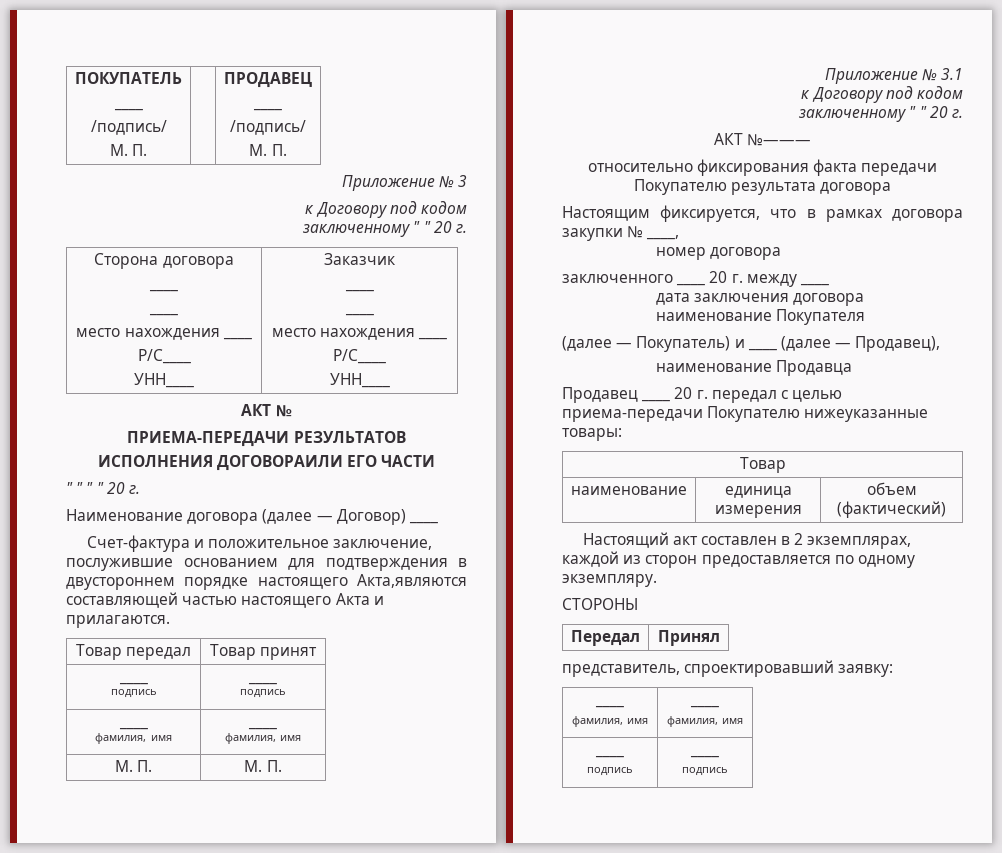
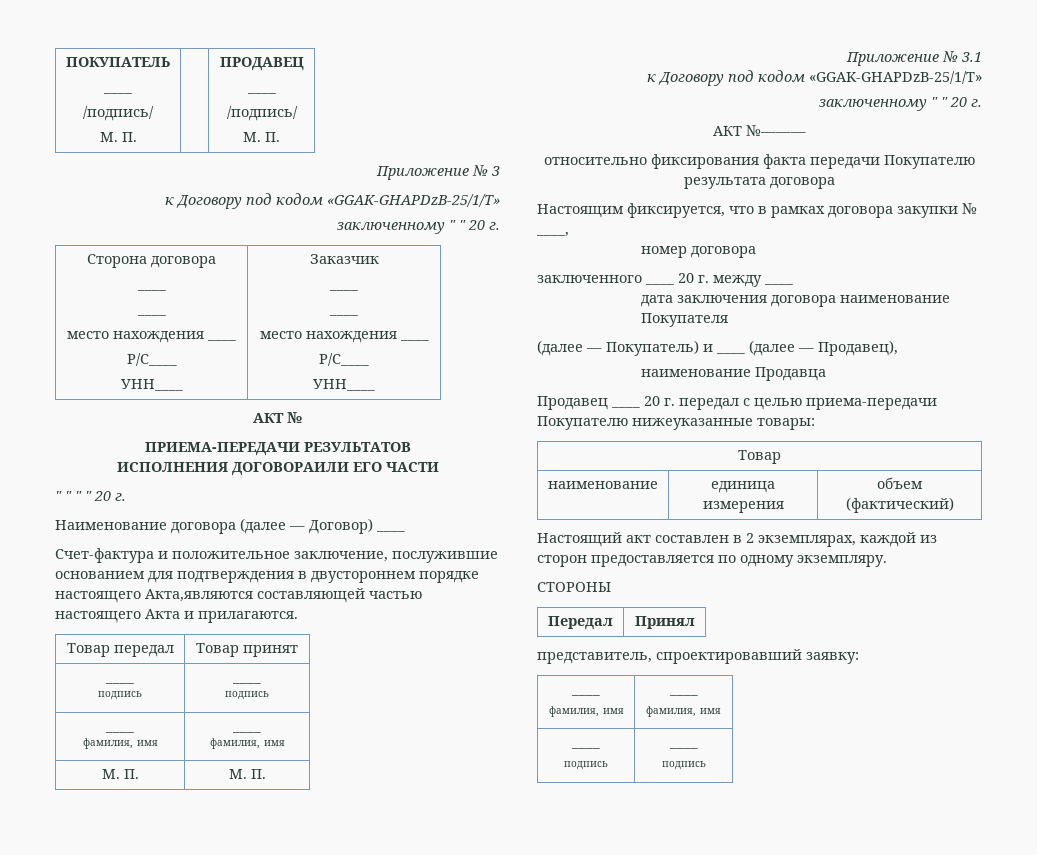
  Приложение № 3
- к Договору под кодом
+ к Договору под кодом «GGAK-GHAPDzB-25/1/Т»
  Приложение № 3.1
- к Договору под кодом
+ к Договору под кодом «GGAK-GHAPDzB-25/1/Т»

